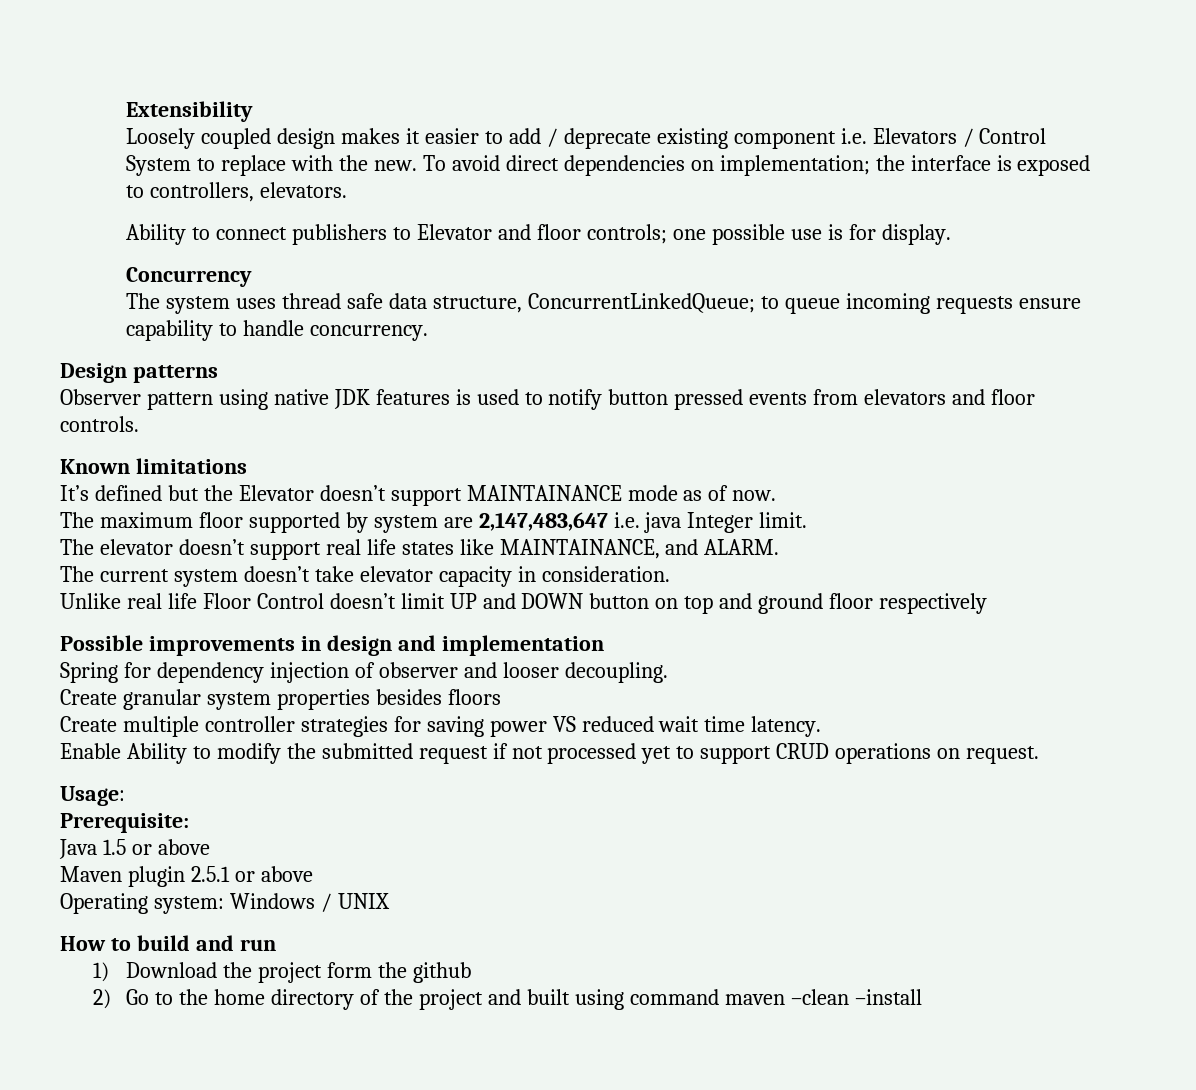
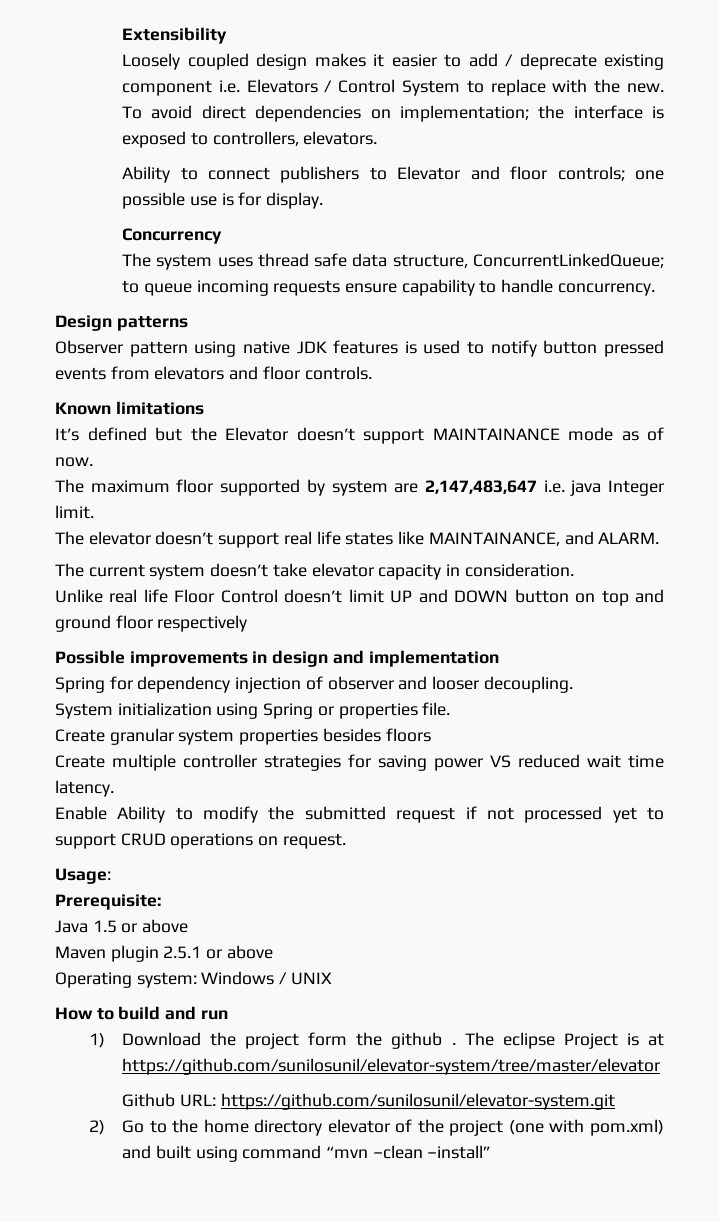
+ System initialization using Spring or properties file.
- 1) Download the project form the github
+ 1) Download the project form the github . The eclipse Project is at https://github.com/sunilosunil/elevator-system/tree/master/elevator
+ Github URL: https://github.com/sunilosunil/elevator-system.git
- 2) Go to the home directory of the project and built using command maven –clean –install
+ 2) Go to the home directory elevator of the project (one with pom.xml) and built using command “mvn –clean –install”

